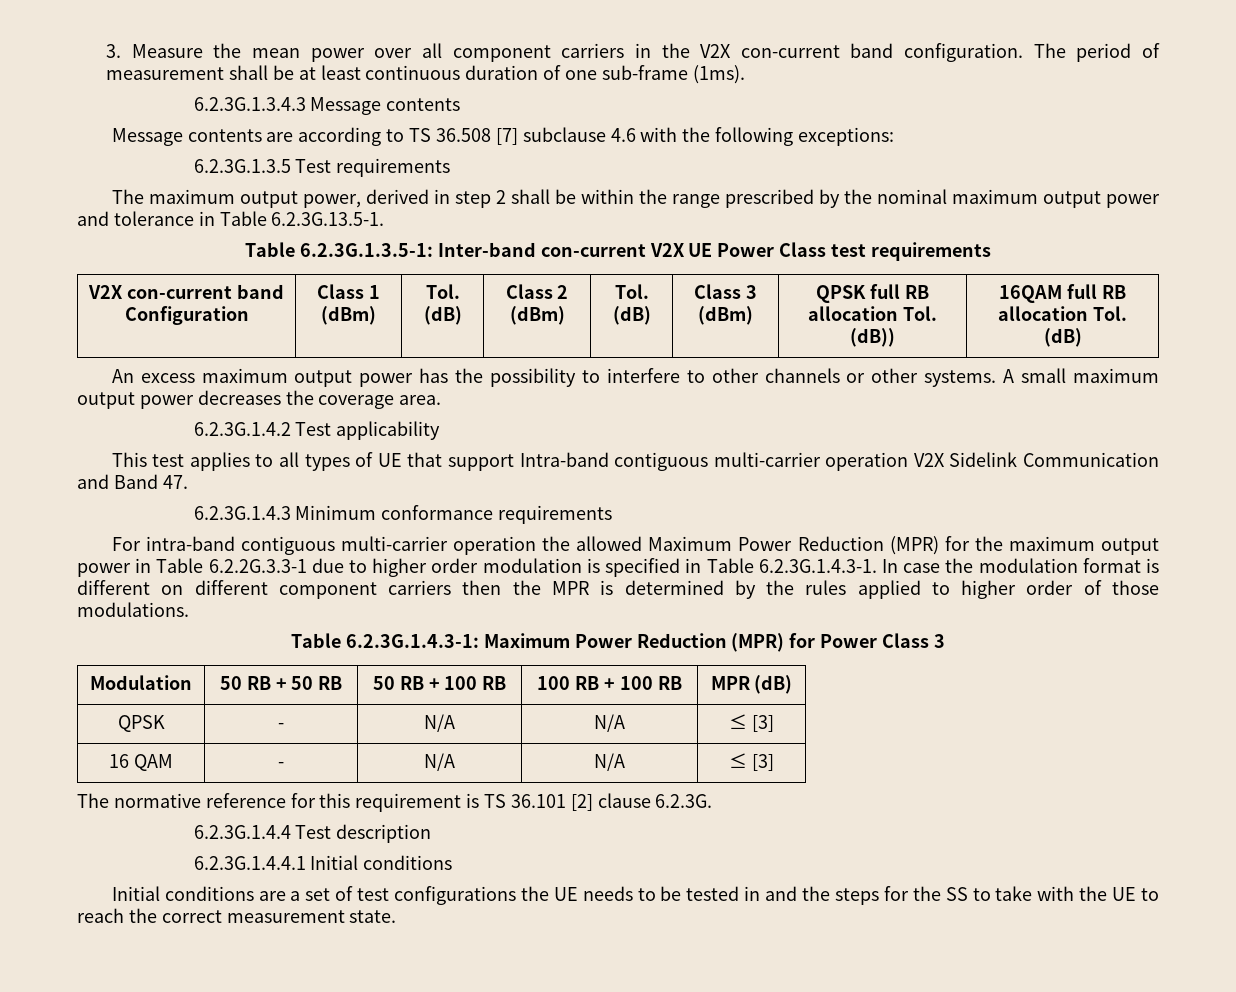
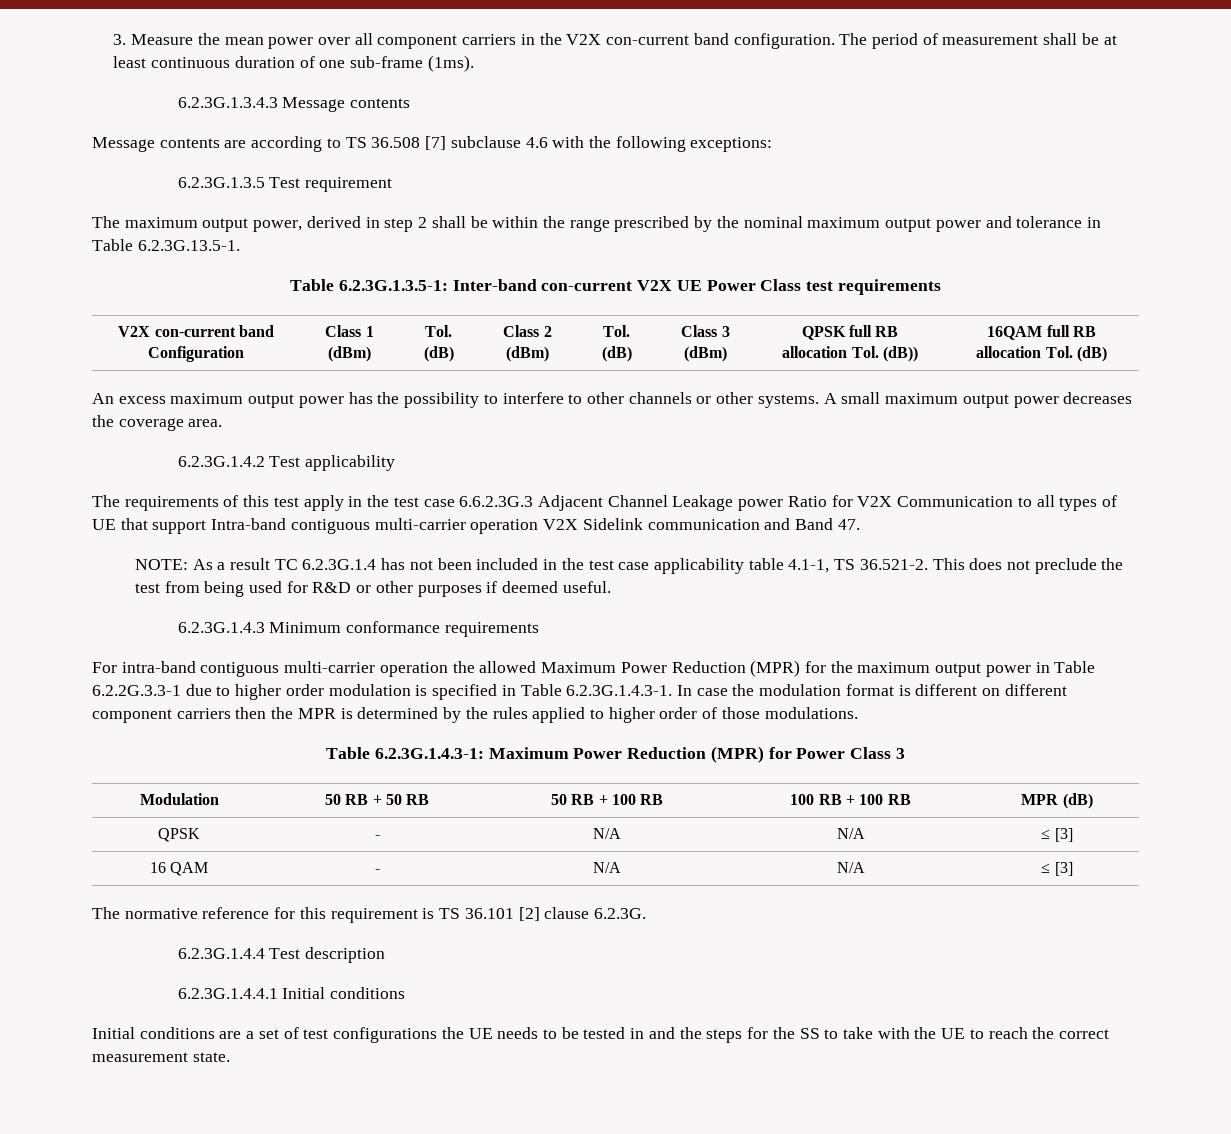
- 6.2.3G.1.3.5 Test requirements
+ 6.2.3G.1.3.5 Test requirement
- This test applies to all types of UE that support Intra-band contiguous multi-carrier operation V2X Sidelink Communication and Band 47.
+ The requirements of this test apply in the test case 6.6.2.3G.3 Adjacent Channel Leakage power Ratio for V2X Communication to all types of UE that support Intra-band contiguous multi-carrier operation V2X Sidelink communication and Band 47.
+ NOTE: As a result TC 6.2.3G.1.4 has not been included in the test case applicability table 4.1-1, TS 36.521-2. This does not preclude the test from being used for R&D or other purposes if deemed useful.

